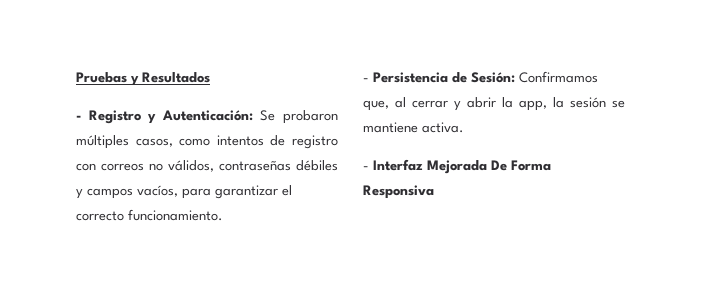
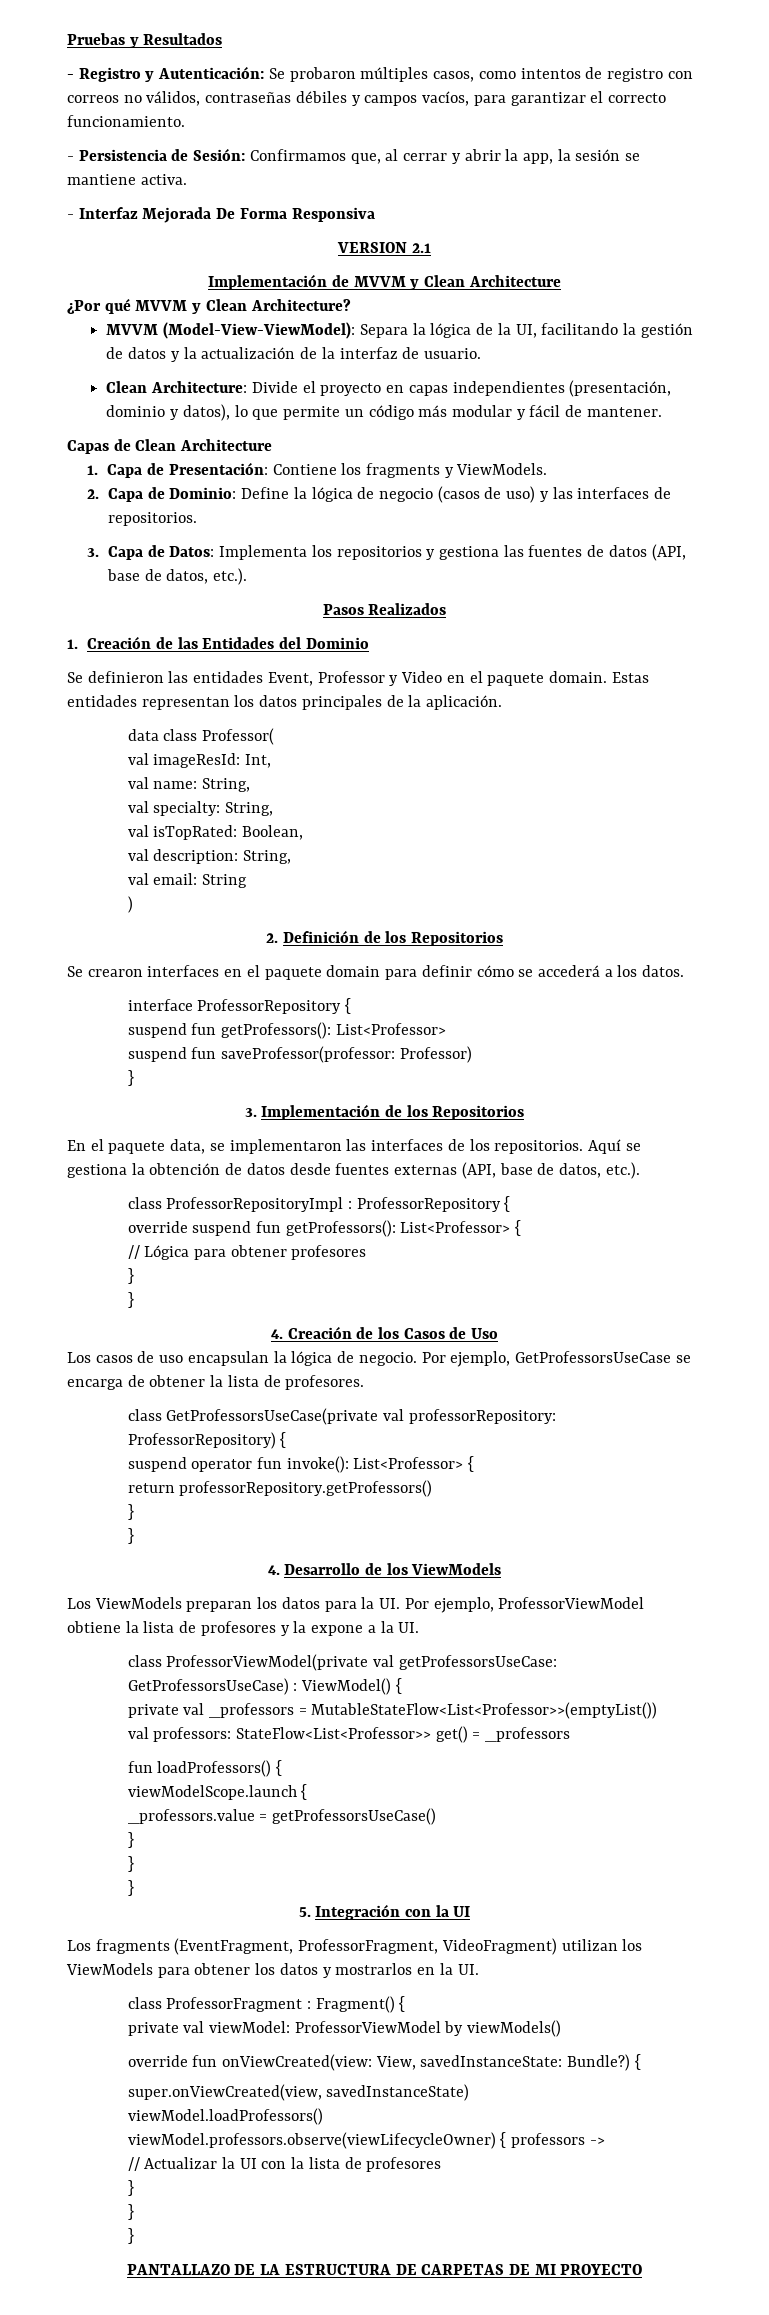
+ VERSION 2.1
+ Implementación de MVVM y Clean Architecture
+ ¿Por qué MVVM y Clean Architecture?
+ MVVM (Model-View-ViewModel): Separa la lógica de la UI, facilitando la gestión de datos y la actualización de la interfaz de usuario.
+ Clean Architecture: Divide el proyecto en capas independientes (presentación, dominio y datos), lo que permite un código más modular y fácil de mantener.
+ Capas de Clean Architecture
+ 1. Capa de Presentación: Contiene los fragments y ViewModels.
+ 2. Capa de Dominio: Define la lógica de negocio (casos de uso) y las interfaces de repositorios.
+ 3. Capa de Datos: Implementa los repositorios y gestiona las fuentes de datos (API, base de datos, etc.).
+ Pasos Realizados
+ 1. Creación de las Entidades del Dominio
+ Se definieron las entidades Event, Professor y Video en el paquete domain. Estas entidades representan los datos principales de la aplicación.
+ data class Professor(
+ val imageResId: Int,
+ val name: String,
+ val specialty: String,
+ val isTopRated: Boolean,
+ val description: String,
+ val email: String
+ )
+ 2. Definición de los Repositorios
+ Se crearon interfaces en el paquete domain para definir cómo se accederá a los datos.
+ interface ProfessorRepository {
+ suspend fun getProfessors(): List<Professor>
+ suspend fun saveProfessor(professor: Professor)
+ }
+ 3. Implementación de los Repositorios
+ En el paquete data, se implementaron las interfaces de los repositorios. Aquí se gestiona la obtención de datos desde fuentes externas (API, base de datos, etc.).
+ class ProfessorRepositoryImpl : ProfessorRepository {
+ override suspend fun getProfessors(): List<Professor> {
+ // Lógica para obtener profesores
+ }
+ }
+ 4. Creación de los Casos de Uso
+ Los casos de uso encapsulan la lógica de negocio. Por ejemplo, GetProfessorsUseCase se encarga de obtener la lista de profesores.
+ class GetProfessorsUseCase(private val professorRepository: ProfessorRepository) {
+ suspend operator fun invoke(): List<Professor> {
+ return professorRepository.getProfessors()
+ }
+ }
+ 4. Desarrollo de los ViewModels
+ Los ViewModels preparan los datos para la UI. Por ejemplo, ProfessorViewModel obtiene la lista de profesores y la expone a la UI.
+ class ProfessorViewModel(private val getProfessorsUseCase: GetProfessorsUseCase) : ViewModel() {
+ private val _professors = MutableStateFlow<List<Professor>>(emptyList())
+ val professors: StateFlow<List<Professor>> get() = _professors
+ fun loadProfessors() {
+ viewModelScope.launch {
+ _professors.value = getProfessorsUseCase()
+ }
+ }
+ }
+ 5. Integración con la UI
+ Los fragments (EventFragment, ProfessorFragment, VideoFragment) utilizan los ViewModels para obtener los datos y mostrarlos en la UI.
+ class ProfessorFragment : Fragment() {
+ private val viewModel: ProfessorViewModel by viewModels()
+ override fun onViewCreated(view: View, savedInstanceState: Bundle?) {
+ super.onViewCreated(view, savedInstanceState)
+ viewModel.loadProfessors()
+ viewModel.professors.observe(viewLifecycleOwner) { professors ->
+ // Actualizar la UI con la lista de profesores
+ }
+ }
+ }
+ PANTALLAZO DE LA ESTRUCTURA DE CARPETAS DE MI PROYECTO

